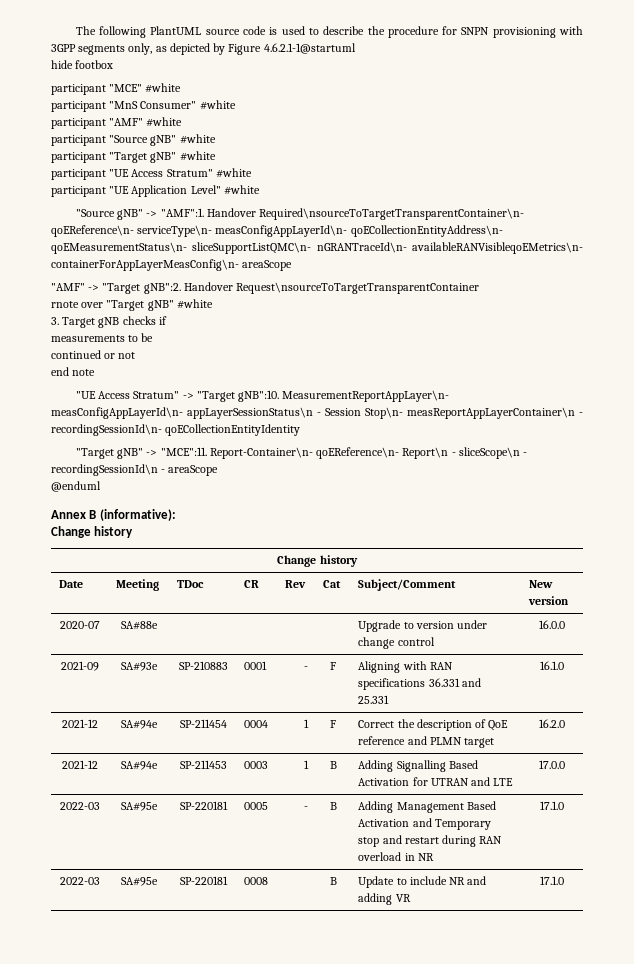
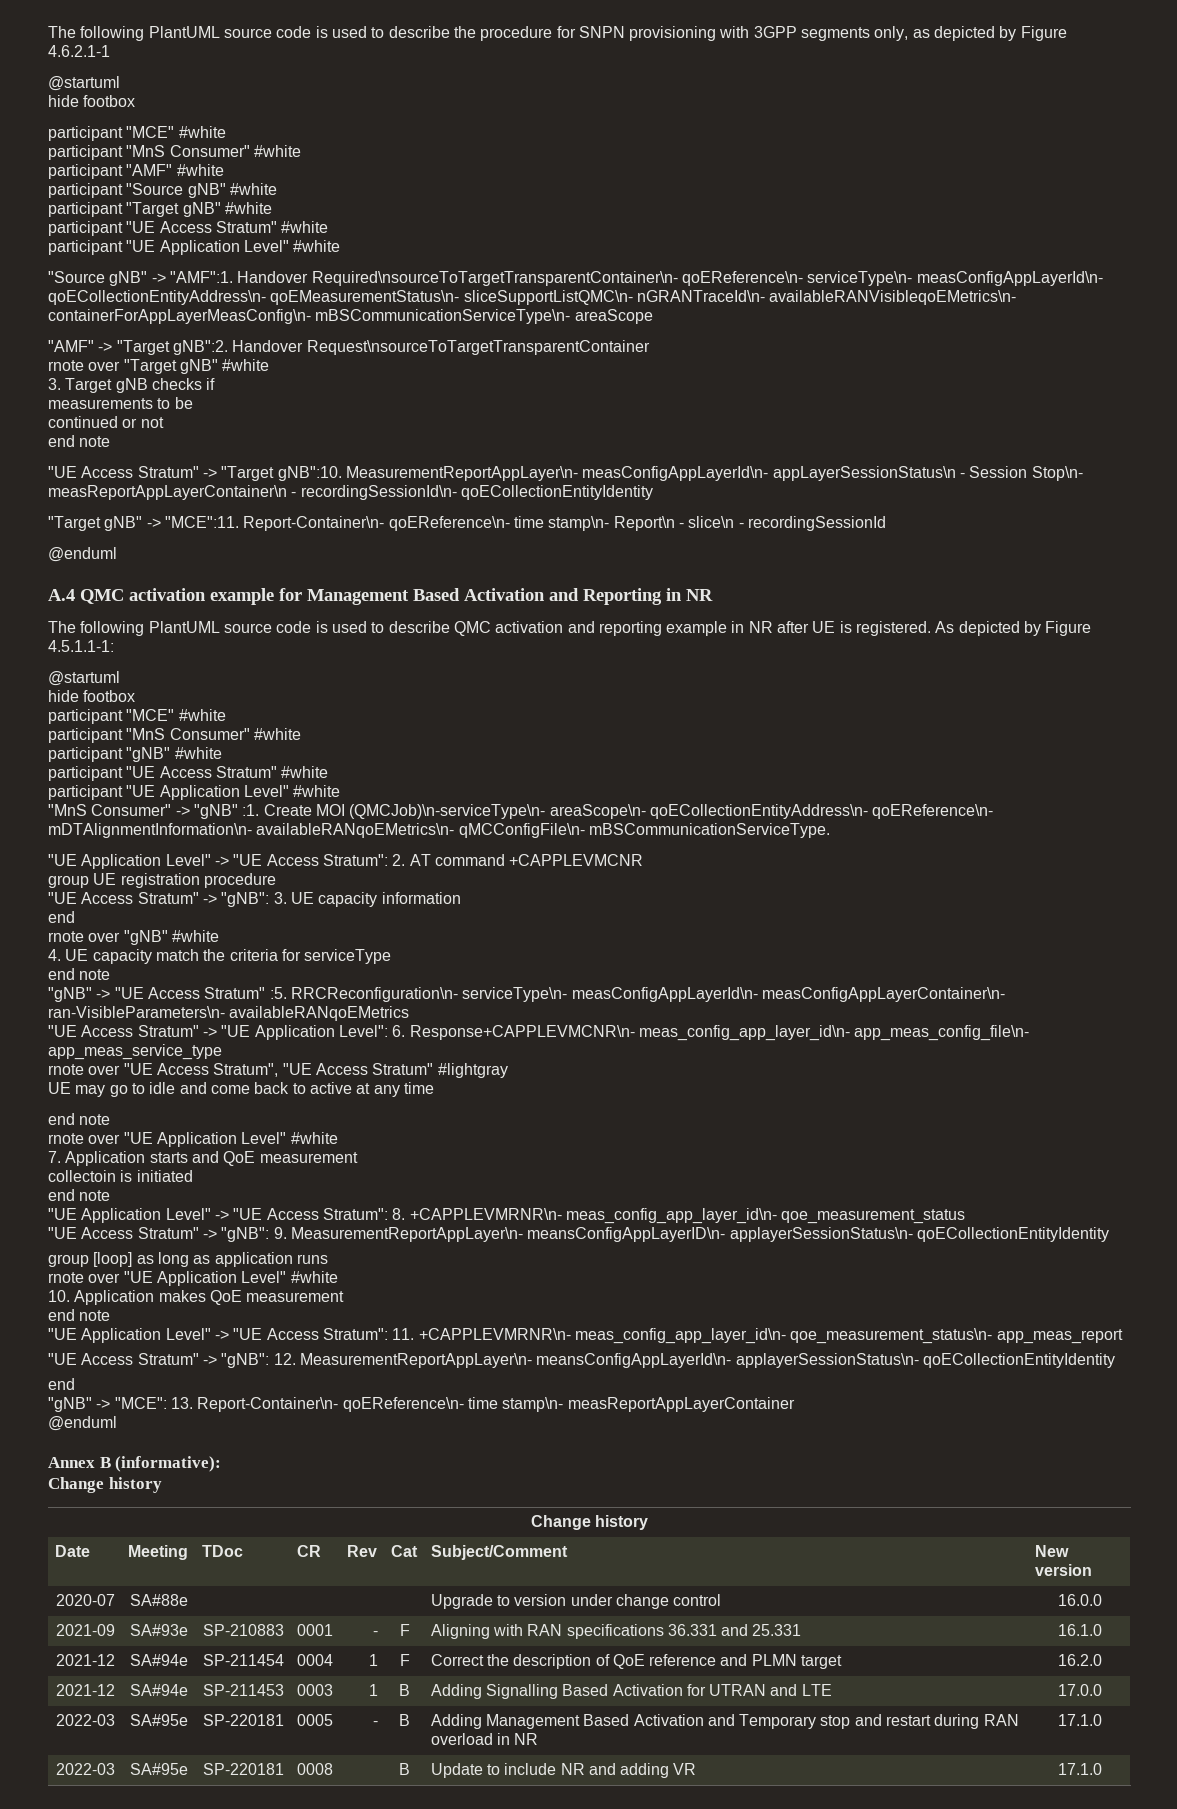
- The following PlantUML source code is used to describe the procedure for SNPN provisioning with 3GPP segments only, as depicted by Figure 4.6.2.1-1@startuml
+ The following PlantUML source code is used to describe the procedure for SNPN provisioning with 3GPP segments only, as depicted by Figure 4.6.2.1-1
+ @startuml
- Handover Required\nsourceToTargetTransparentContainer\n- qoEReference\n- serviceType\n- measConfigAppLayerId\n- qoECollectionEntityAddress\n- qoEMeasurementStatus\n- sliceSupportListQMC\n- nGRANTraceId\n- availableRANVisibleqoEMetrics\n- containerForAppLayerMeasConfig\n- areaScope
+ Handover Required\nsourceToTargetTransparentContainer\n- qoEReference\n- serviceType\n- measConfigAppLayerId\n- qoECollectionEntityAddress\n- qoEMeasurementStatus\n- sliceSupportListQMC\n- nGRANTraceId\n- availableRANVisibleqoEMetrics\n- containerForAppLayerMeasConfig\n- mBSCommunicationServiceType\n- areaScope
- Report-Container\n- qoEReference\n- Report\n - sliceScope\n - recordingSessionId\n - areaScope
+ Report-Container\n- qoEReference\n- time stamp\n- Report\n - slice\n - recordingSessionId
+ @enduml
+ A.4 QMC activation example for Management Based Activation and Reporting in NR
+ The following PlantUML source code is used to describe QMC activation and reporting example in NR after UE is registered. As depicted by Figure 4.5.1.1-1:
+ @startuml
+ hide footbox
+ participant "MCE" #white
+ participant "MnS Consumer" #white
+ participant "gNB" #white
+ participant "UE Access Stratum" #white
+ participant "UE Application Level" #white
+ "MnS Consumer" -> "gNB" :1. Create MOI (QMCJob)\n-serviceType\n- areaScope\n- qoECollectionEntityAddress\n- qoEReference\n- mDTAlignmentInformation\n- availableRANqoEMetrics\n- qMCConfigFile\n- mBSCommunicationServiceType.
+ "UE Application Level" -> "UE Access Stratum": 2. AT command +CAPPLEVMCNR
+ group UE registration procedure
+ "UE Access Stratum" -> "gNB": 3. UE capacity information
+ end
+ rnote over "gNB" #white
+ 4. UE capacity match the criteria for serviceType
+ end note
+ "gNB" -> "UE Access Stratum" :5. RRCReconfiguration\n- serviceType\n- measConfigAppLayerId\n- measConfigAppLayerContainer\n- ran-VisibleParameters\n- availableRANqoEMetrics
+ "UE Access Stratum" -> "UE Application Level": 6. Response+CAPPLEVMCNR\n- meas_config_app_layer_id\n- app_meas_config_file\n- app_meas_service_type
+ rnote over "UE Access Stratum", "UE Access Stratum" #lightgray
+ UE may go to idle and come back to active at any time
+ end note
+ rnote over "UE Application Level" #white
+ 7. Application starts and QoE measurement
+ collectoin is initiated
+ end note
+ "UE Application Level" -> "UE Access Stratum": 8. +CAPPLEVMRNR\n- meas_config_app_layer_id\n- qoe_measurement_status
+ "UE Access Stratum" -> "gNB": 9. MeasurementReportAppLayer\n- meansConfigAppLayerID\n- applayerSessionStatus\n- qoECollectionEntityIdentity
+ group [loop] as long as application runs
+ rnote over "UE Application Level" #white
+ 10. Application makes QoE measurement
+ end note
+ "UE Application Level" -> "UE Access Stratum": 11. +CAPPLEVMRNR\n- meas_config_app_layer_id\n- qoe_measurement_status\n- app_meas_report
+ "UE Access Stratum" -> "gNB": 12. MeasurementReportAppLayer\n- meansConfigAppLayerId\n- applayerSessionStatus\n- qoECollectionEntityIdentity
+ end
+ "gNB" -> "MCE": 13. Report-Container\n- qoEReference\n- time stamp\n- measReportAppLayerContainer

